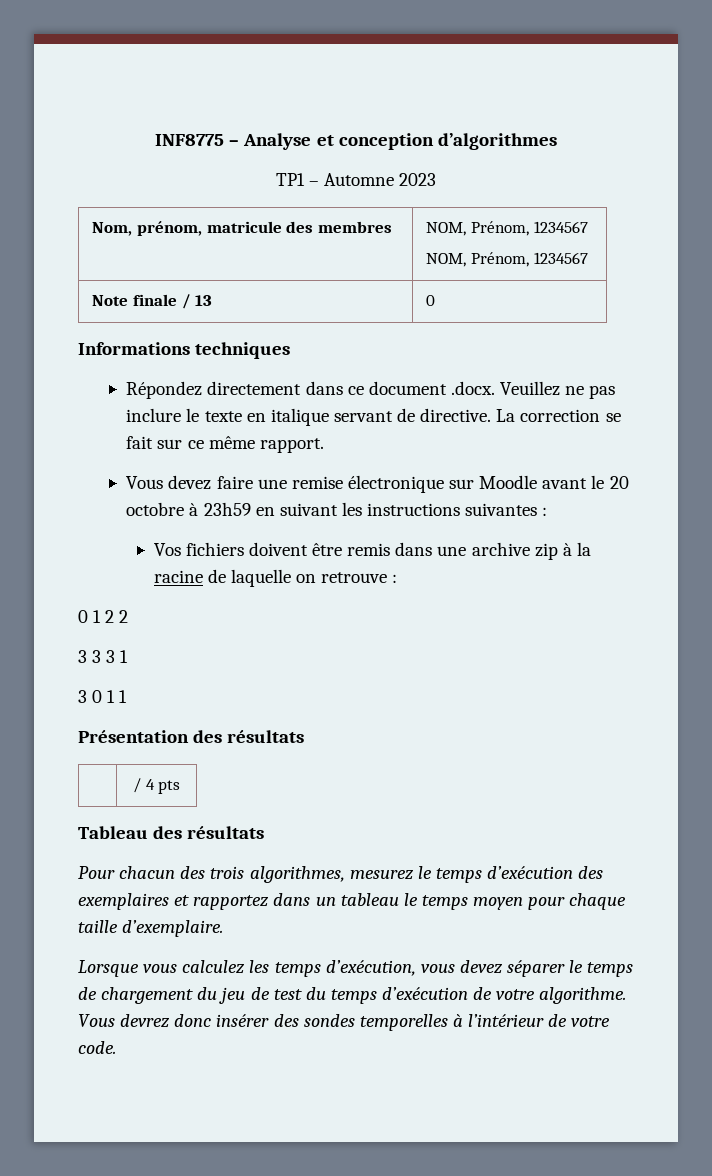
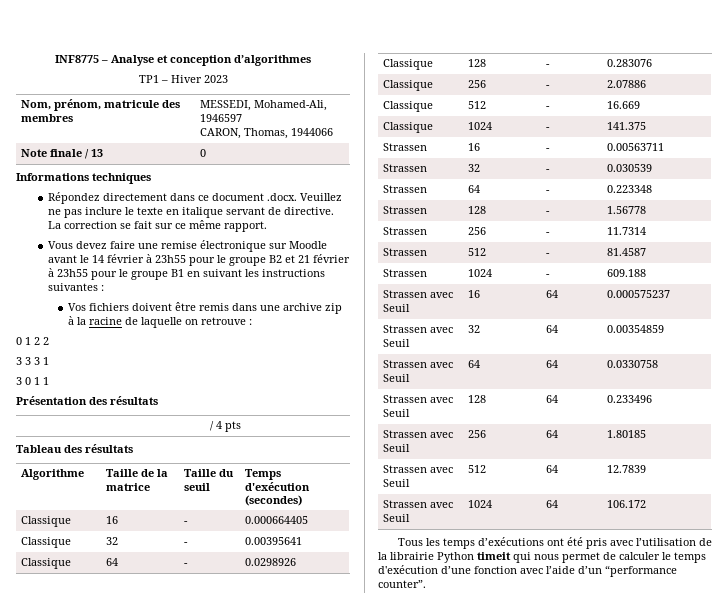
- TP1 – Automne 2023
+ TP1 – Hiver 2023
- Nom, prénom, matricule des membres | NOM, Prénom, 1234567
- NOM, Prénom, 1234567
+ Nom, prénom, matricule des membres | MESSEDI, Mohamed-Ali, 1946597
+ CARON, Thomas, 1944066
- Vous devez faire une remise électronique sur Moodle avant le 20 octobre à 23h59 en suivant les instructions suivantes :
+ Vous devez faire une remise électronique sur Moodle avant le 14 février à 23h55 pour le groupe B2 et 21 février à 23h55 pour le groupe B1 en suivant les instructions suivantes :
- Pour chacun des trois algorithmes, mesurez le temps d’exécution des exemplaires et rapportez dans un tableau le temps moyen pour chaque taille d’exemplaire.
- Lorsque vous calculez les temps d’exécution, vous devez séparer le temps de chargement du jeu de test du temps d’exécution de votre algorithme. Vous devrez donc insérer des sondes temporelles à l’intérieur de votre code.
+ Algorithme | Taille de la matrice | Taille du seuil | Temps d'exécution (secondes)
+ Classique | 16 | - | 0.000664405
+ Classique | 32 | - | 0.00395641
+ Classique | 64 | - | 0.0298926
+ Classique | 128 | - | 0.283076
+ Classique | 256 | - | 2.07886
+ Classique | 512 | - | 16.669
+ Classique | 1024 | - | 141.375
+ Strassen | 16 | - | 0.00563711
+ Strassen | 32 | - | 0.030539
+ Strassen | 64 | - | 0.223348
+ Strassen | 128 | - | 1.56778
+ Strassen | 256 | - | 11.7314
+ Strassen | 512 | - | 81.4587
+ Strassen | 1024 | - | 609.188
+ Strassen avec Seuil | 16 | 64 | 0.000575237
+ Strassen avec Seuil | 32 | 64 | 0.00354859
+ Strassen avec Seuil | 64 | 64 | 0.0330758
+ Strassen avec Seuil | 128 | 64 | 0.233496
+ Strassen avec Seuil | 256 | 64 | 1.80185
+ Strassen avec Seuil | 512 | 64 | 12.7839
+ Strassen avec Seuil | 1024 | 64 | 106.172
+ Tous les temps d’exécutions ont été pris avec l’utilisation de la librairie Python timeit qui nous permet de calculer le temps d'exécution d’une fonction avec l’aide d’un “performance counter”.

